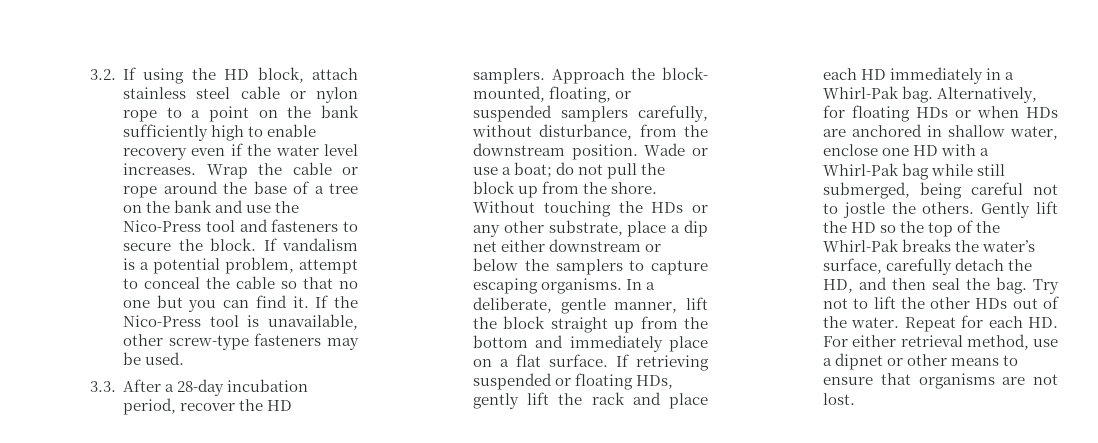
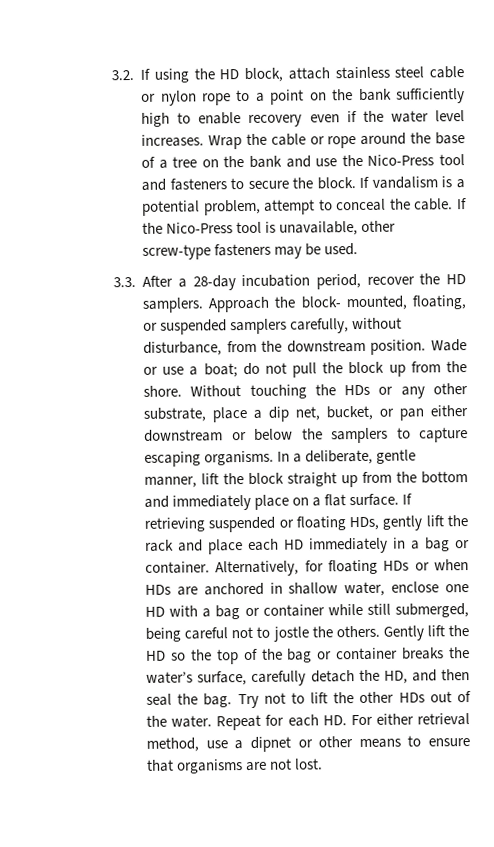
- If vandalism is a potential problem, attempt to conceal the cable so that no one but you can find it.
+ If vandalism is a potential problem, attempt to conceal the cable.
- Without touching the HDs or any other substrate, place a dip net either downstream or below the samplers to capture escaping organisms.
+ Without touching the HDs or any other substrate, place a dip net, bucket, or pan either downstream or below the samplers to capture escaping organisms.
- If retrieving suspended or floating HDs, gently lift the rack and place each HD immediately in a Whirl-Pak bag.
+ If retrieving suspended or floating HDs, gently lift the rack and place each HD immediately in a bag or container.
- Alternatively, for floating HDs or when HDs are anchored in shallow water, enclose one HD with a Whirl-Pak bag while still submerged, being careful not to jostle the others.
+ Alternatively, for floating HDs or when HDs are anchored in shallow water, enclose one HD with a bag or container while still submerged, being careful not to jostle the others.
- Gently lift the HD so the top of the Whirl-Pak breaks the water’s surface, carefully detach the HD, and then seal the bag.
+ Gently lift the HD so the top of the bag or container breaks the water’s surface, carefully detach the HD, and then seal the bag.

